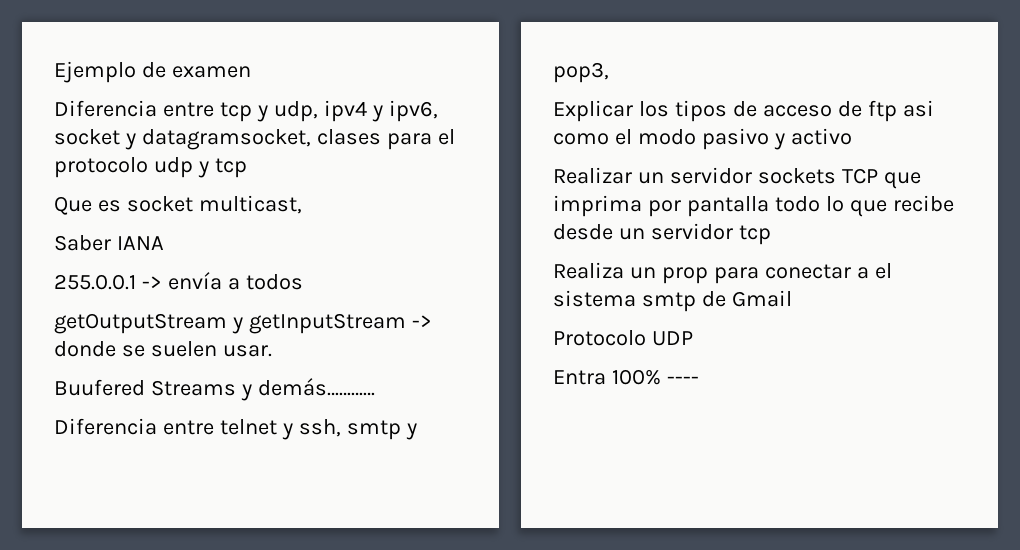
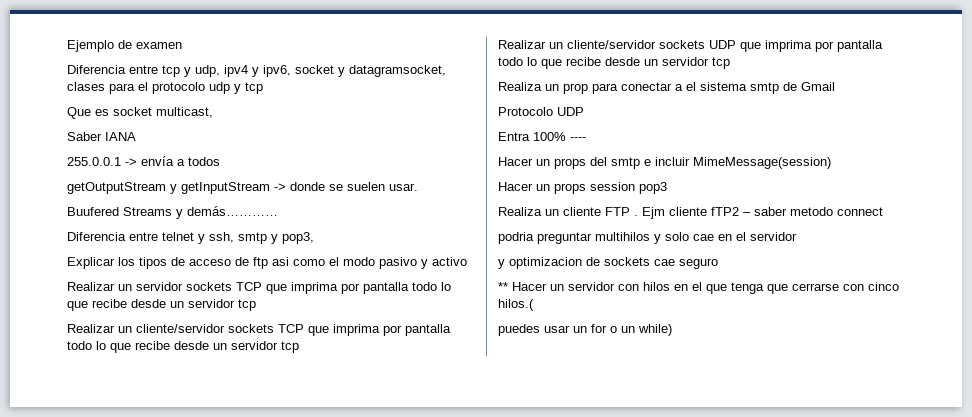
+ Realizar un cliente/servidor sockets TCP que imprima por pantalla todo lo que recibe desde un servidor tcp
+ Realizar un cliente/servidor sockets UDP que imprima por pantalla todo lo que recibe desde un servidor tcp
+ Hacer un props del smtp e incluir MimeMessage(session)
+ Hacer un props session pop3
+ Realiza un cliente FTP . Ejm cliente fTP2 – saber metodo connect
+ podria preguntar multihilos y solo cae en el servidor
+ y optimizacion de sockets cae seguro
+ ** Hacer un servidor con hilos en el que tenga que cerrarse con cinco hilos.(
+ puedes usar un for o un while)

